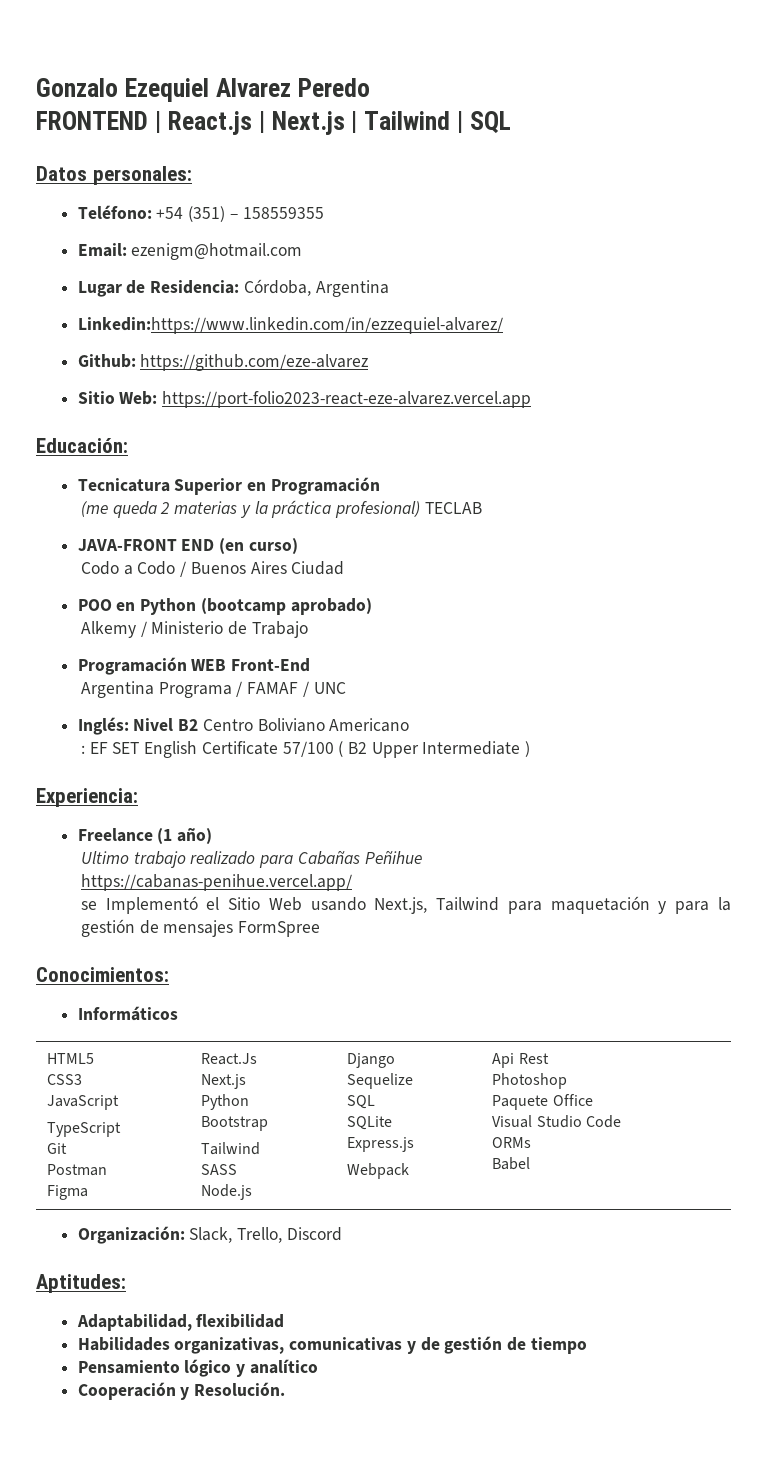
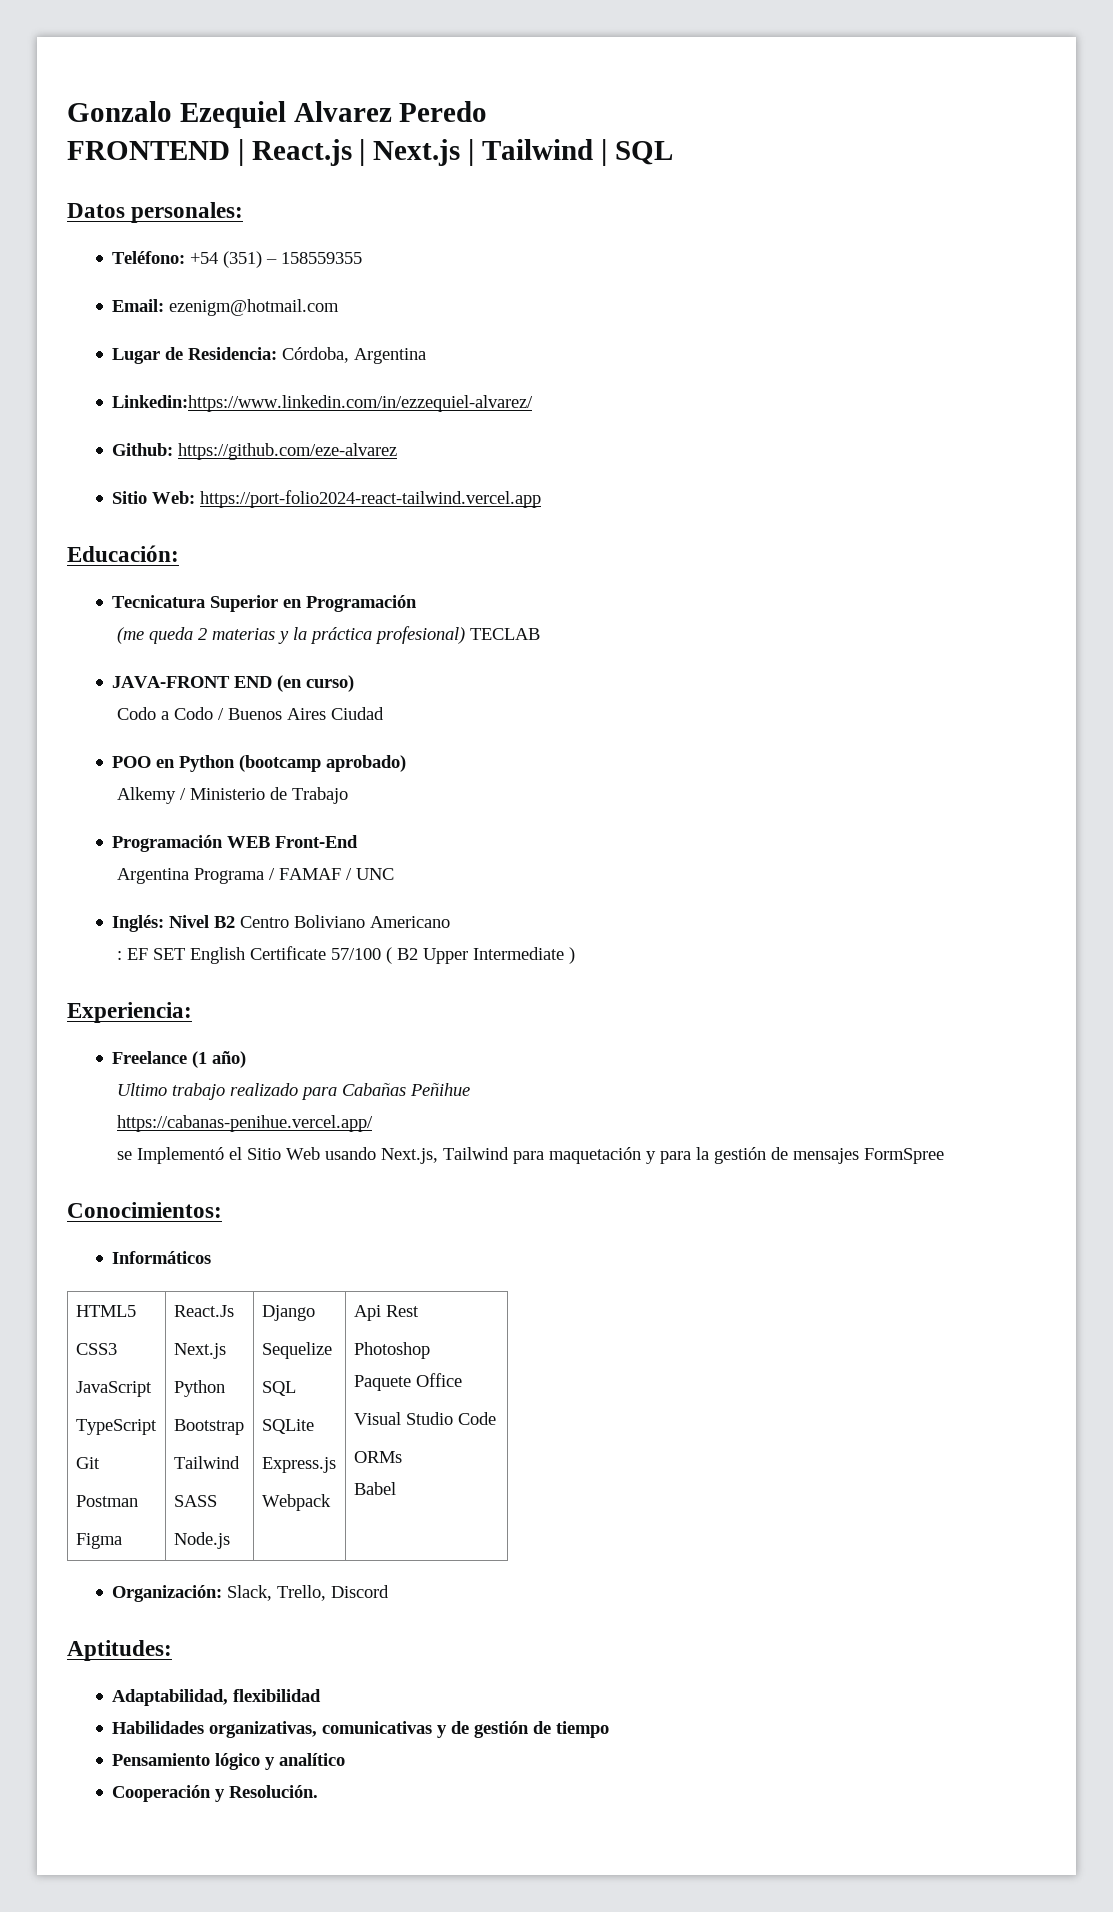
- Sitio Web: https://port-folio2023-react-eze-alvarez.vercel.app
+ Sitio Web: https://port-folio2024-react-tailwind.vercel.app

